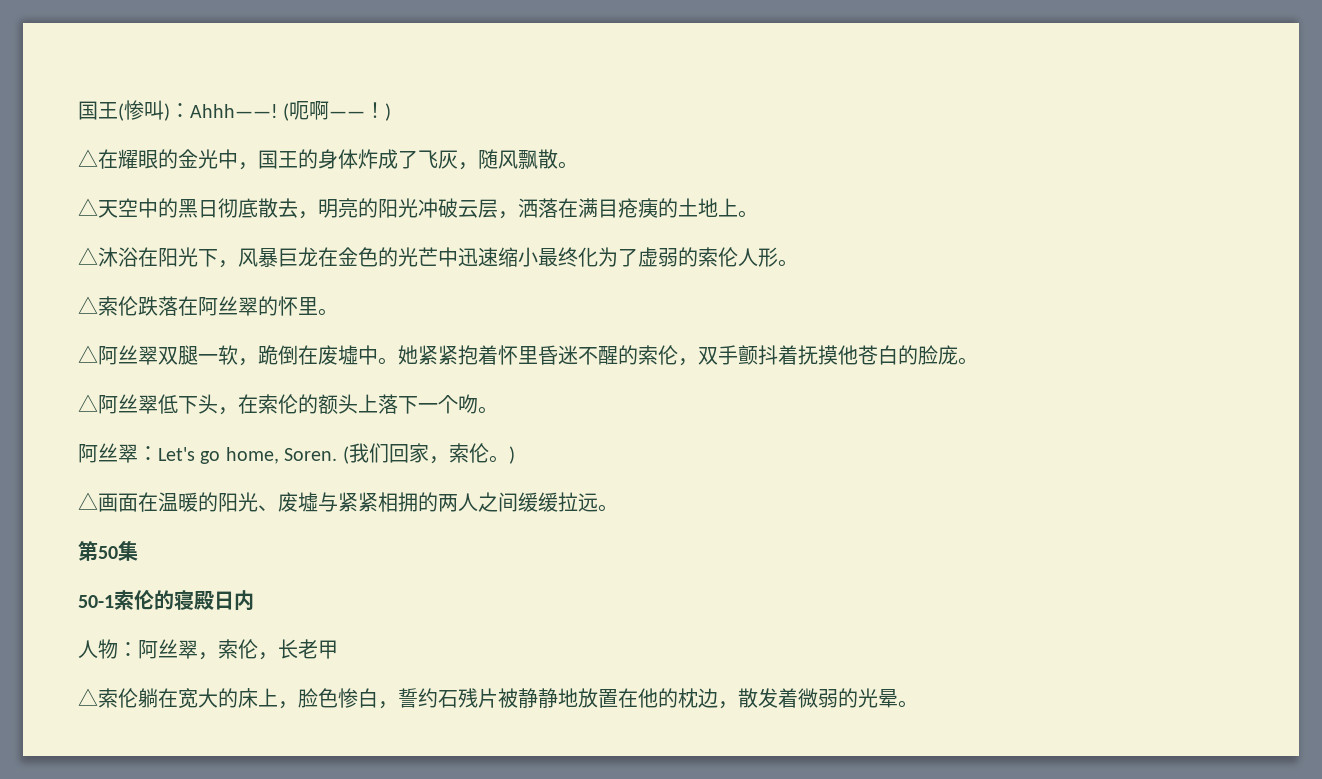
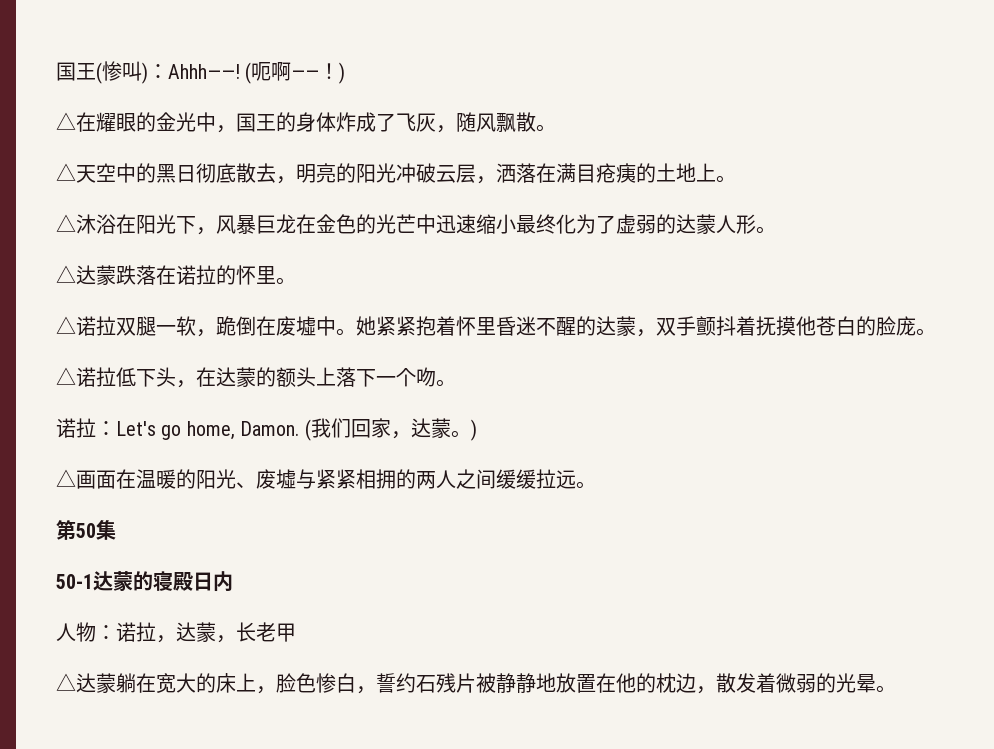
- △沐浴在阳光下，风暴巨龙在金色的光芒中迅速缩小最终化为了虚弱的索伦人形。
+ △沐浴在阳光下，风暴巨龙在金色的光芒中迅速缩小最终化为了虚弱的达蒙人形。
- △索伦跌落在阿丝翠的怀里。
+ △达蒙跌落在诺拉的怀里。
- △阿丝翠双腿一软，跪倒在废墟中。
+ △诺拉双腿一软，跪倒在废墟中。
- 她紧紧抱着怀里昏迷不醒的索伦，双手颤抖着抚摸他苍白的脸庞。
+ 她紧紧抱着怀里昏迷不醒的达蒙，双手颤抖着抚摸他苍白的脸庞。
- △阿丝翠低下头，在索伦的额头上落下一个吻。
+ △诺拉低下头，在达蒙的额头上落下一个吻。
- 阿丝翠：Let's go home, Soren.
+ 诺拉：Let's go home, Damon.
- (我们回家，索伦。)
+ (我们回家，达蒙。)
- 50-1索伦的寝殿日内
+ 50-1达蒙的寝殿日内
- 人物：阿丝翠，索伦，长老甲
+ 人物：诺拉，达蒙，长老甲
- △索伦躺在宽大的床上，脸色惨白，誓约石残片被静静地放置在他的枕边，散发着微弱的光晕。
+ △达蒙躺在宽大的床上，脸色惨白，誓约石残片被静静地放置在他的枕边，散发着微弱的光晕。

